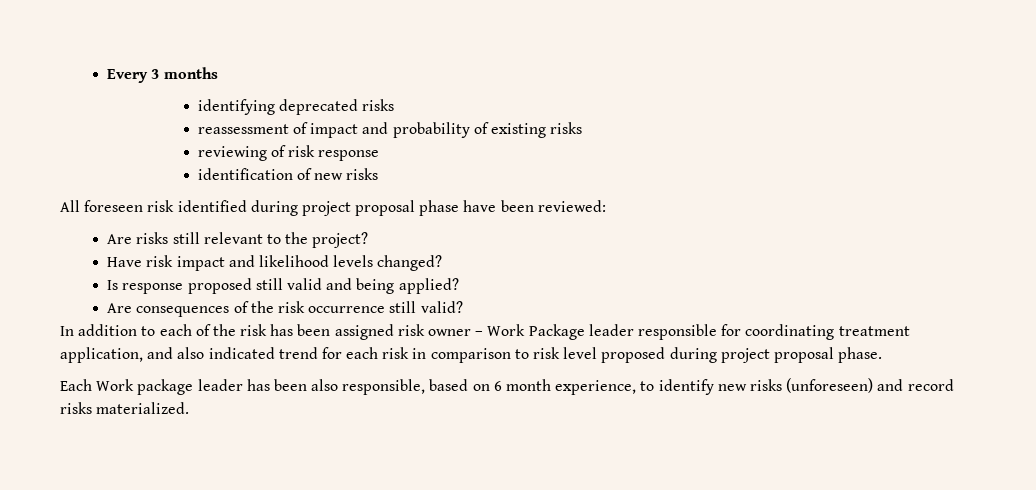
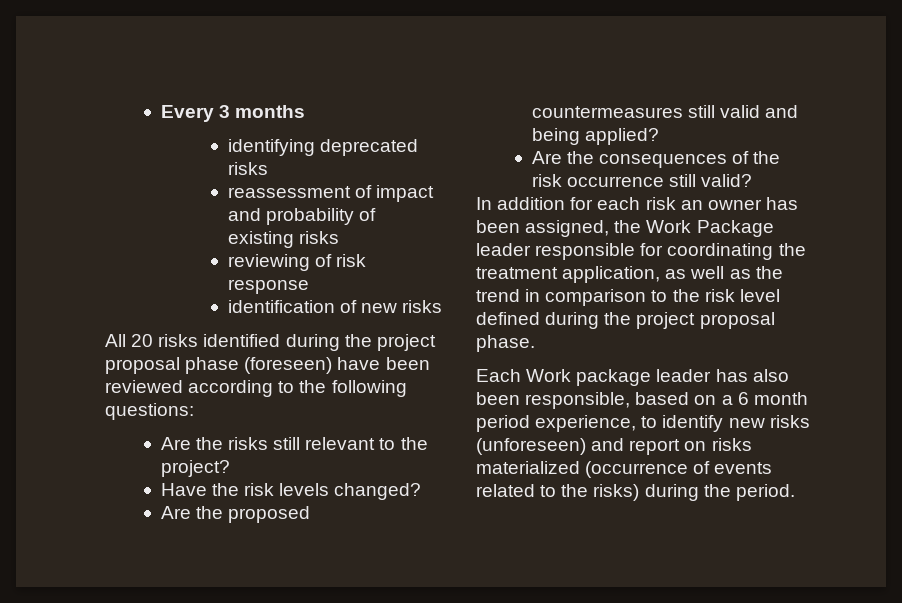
- All foreseen risk identified during project proposal phase have been reviewed:
- Are risks still relevant to the project?
+ All 20 risks identified during the project proposal phase (foreseen) have been reviewed according to the following questions:
+ Are the risks still relevant to the project?
- Have risk impact and likelihood levels changed?
- Is response proposed still valid and being applied?
+ Have the risk levels changed?
+ Are the proposed countermeasures still valid and being applied?
- Are consequences of the risk occurrence still valid?
+ Are the consequences of the risk occurrence still valid?
- In addition to each of the risk has been assigned risk owner – Work Package leader responsible for coordinating treatment application, and also indicated trend for each risk in comparison to risk level proposed during project proposal phase.
+ In addition for each risk an owner has been assigned, the Work Package leader responsible for coordinating the treatment application, as well as the trend in comparison to the risk level defined during the project proposal phase.
- Each Work package leader has been also responsible, based on 6 month experience, to identify new risks (unforeseen) and record risks materialized.
+ Each Work package leader has also been responsible, based on a 6 month period experience, to identify new risks (unforeseen) and report on risks materialized (occurrence of events related to the risks) during the period.

